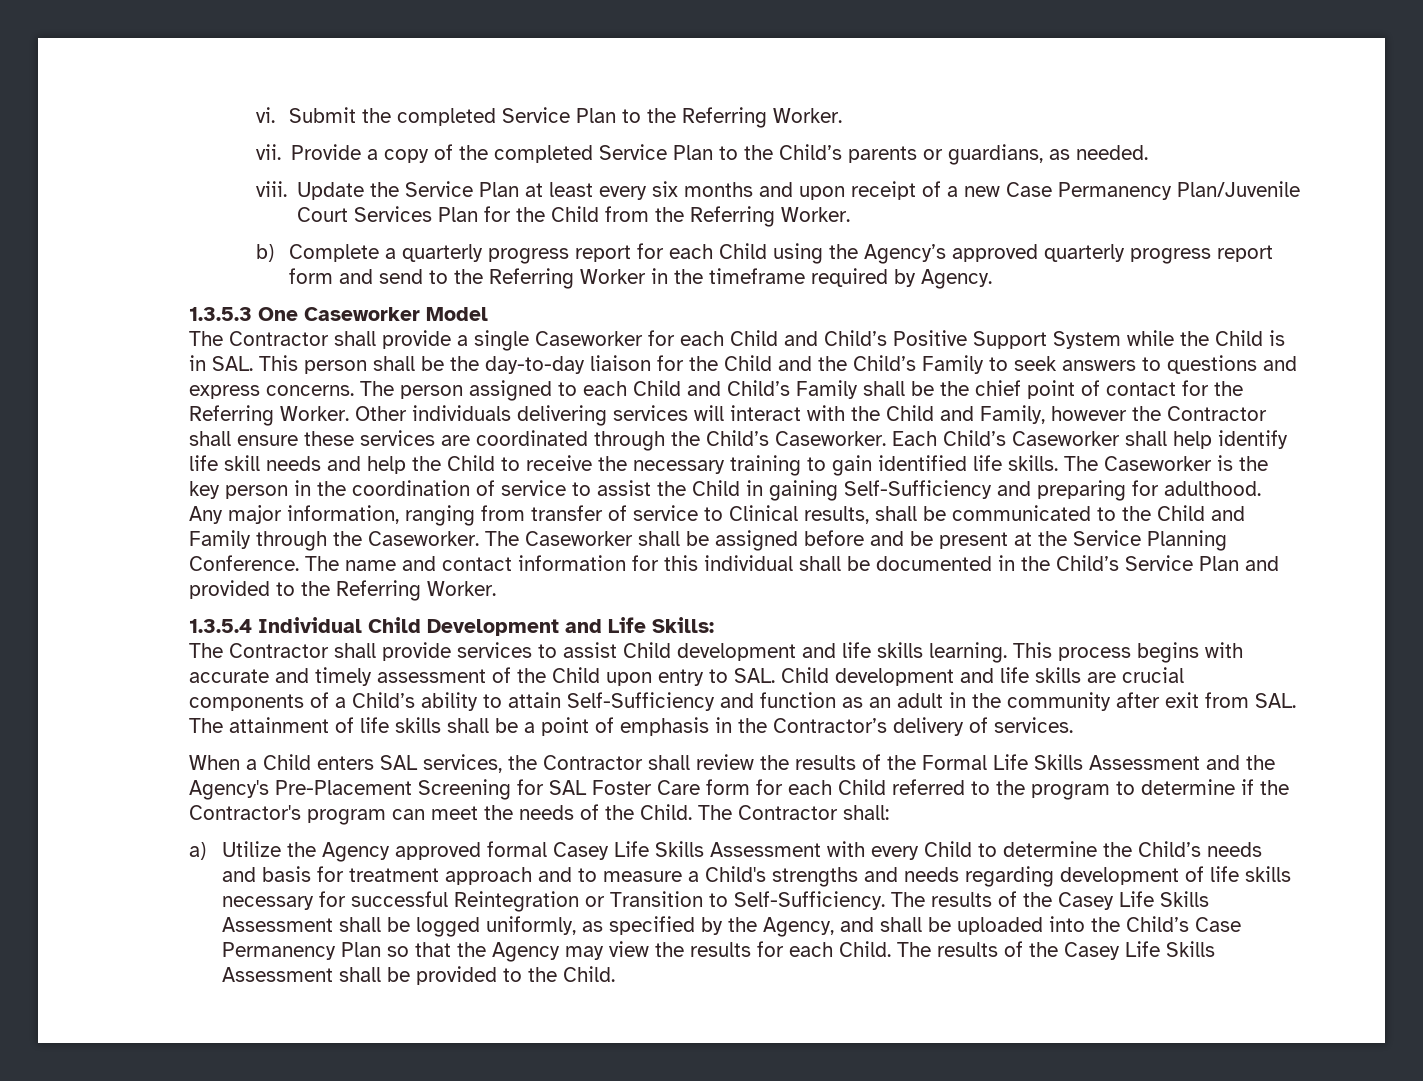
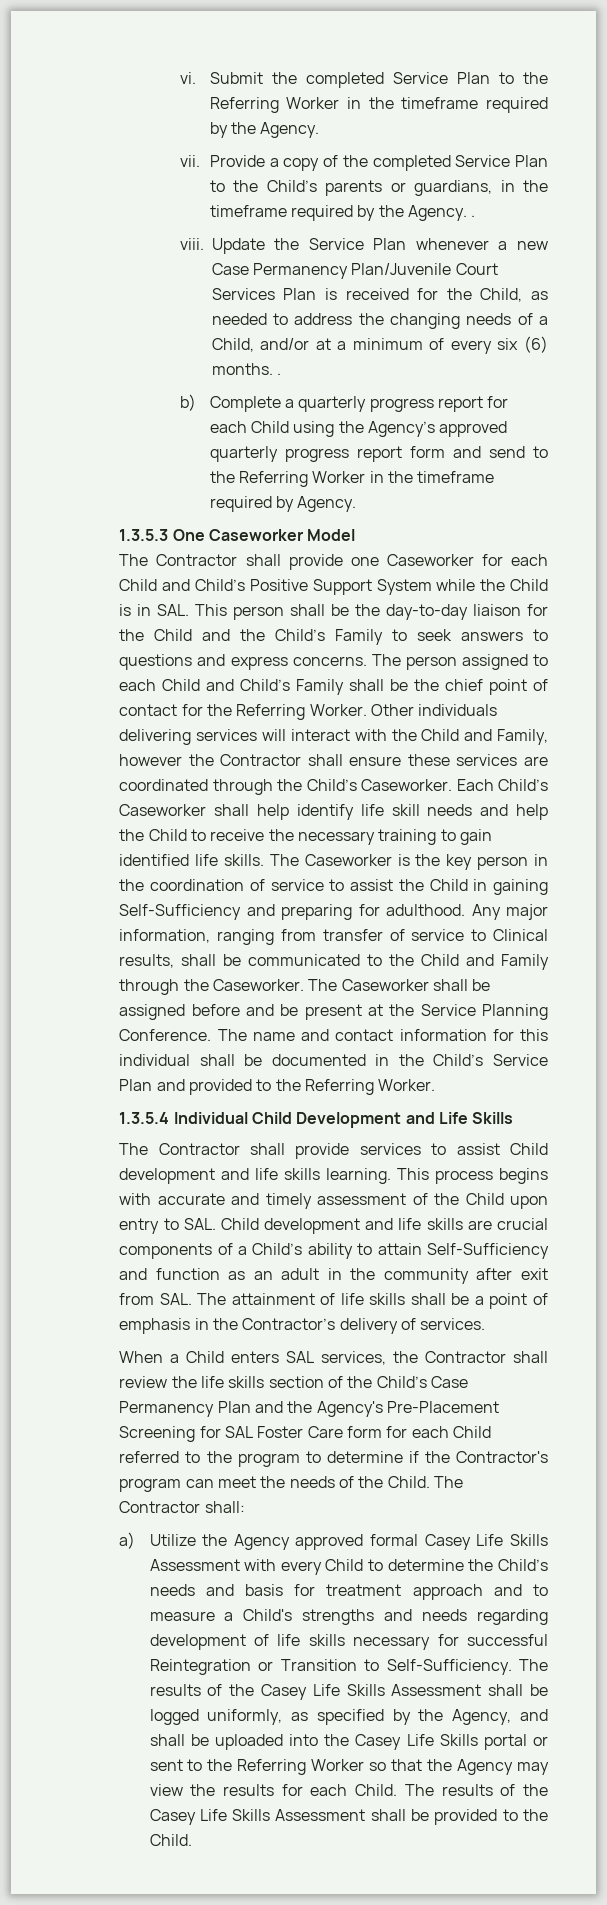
- Submit the completed Service Plan to the Referring Worker.
+ Submit the completed Service Plan to the Referring Worker in the timeframe required by the Agency.
- Provide a copy of the completed Service Plan to the Child’s parents or guardians, as needed.
+ Provide a copy of the completed Service Plan to the Child’s parents or guardians, in the timeframe required by the Agency. .
- Update the Service Plan at least every six months and upon receipt of a new Case Permanency Plan/Juvenile Court Services Plan for the Child from the Referring Worker.
+ Update the Service Plan whenever a new Case Permanency Plan/Juvenile Court Services Plan is received for the Child, as needed to address the changing needs of a Child, and/or at a minimum of every six (6) months. .
- The Contractor shall provide a single Caseworker for each Child and Child’s Positive Support System while the Child is in SAL. This person shall be the day-to-day liaison for the Child and the Child’s Family to seek answers to questions and express concerns.
+ The Contractor shall provide one Caseworker for each Child and Child’s Positive Support System while the Child is in SAL. This person shall be the day-to-day liaison for the Child and the Child’s Family to seek answers to questions and express concerns.
- 1.3.5.4 Individual Child Development and Life Skills:
+ 1.3.5.4 Individual Child Development and Life Skills
- When a Child enters SAL services, the Contractor shall review the results of the Formal Life Skills Assessment and the Agency's Pre-Placement Screening for SAL Foster Care form for each Child referred to the program to determine if the Contractor's program can meet the needs of the Child.
+ When a Child enters SAL services, the Contractor shall review the life skills section of the Child’s Case Permanency Plan and the Agency's Pre-Placement Screening for SAL Foster Care form for each Child referred to the program to determine if the Contractor's program can meet the needs of the Child.
- The results of the Casey Life Skills Assessment shall be logged uniformly, as specified by the Agency, and shall be uploaded into the Child’s Case Permanency Plan so that the Agency may view the results for each Child.
+ The results of the Casey Life Skills Assessment shall be logged uniformly, as specified by the Agency, and shall be uploaded into the Casey Life Skills portal or sent to the Referring Worker so that the Agency may view the results for each Child.

